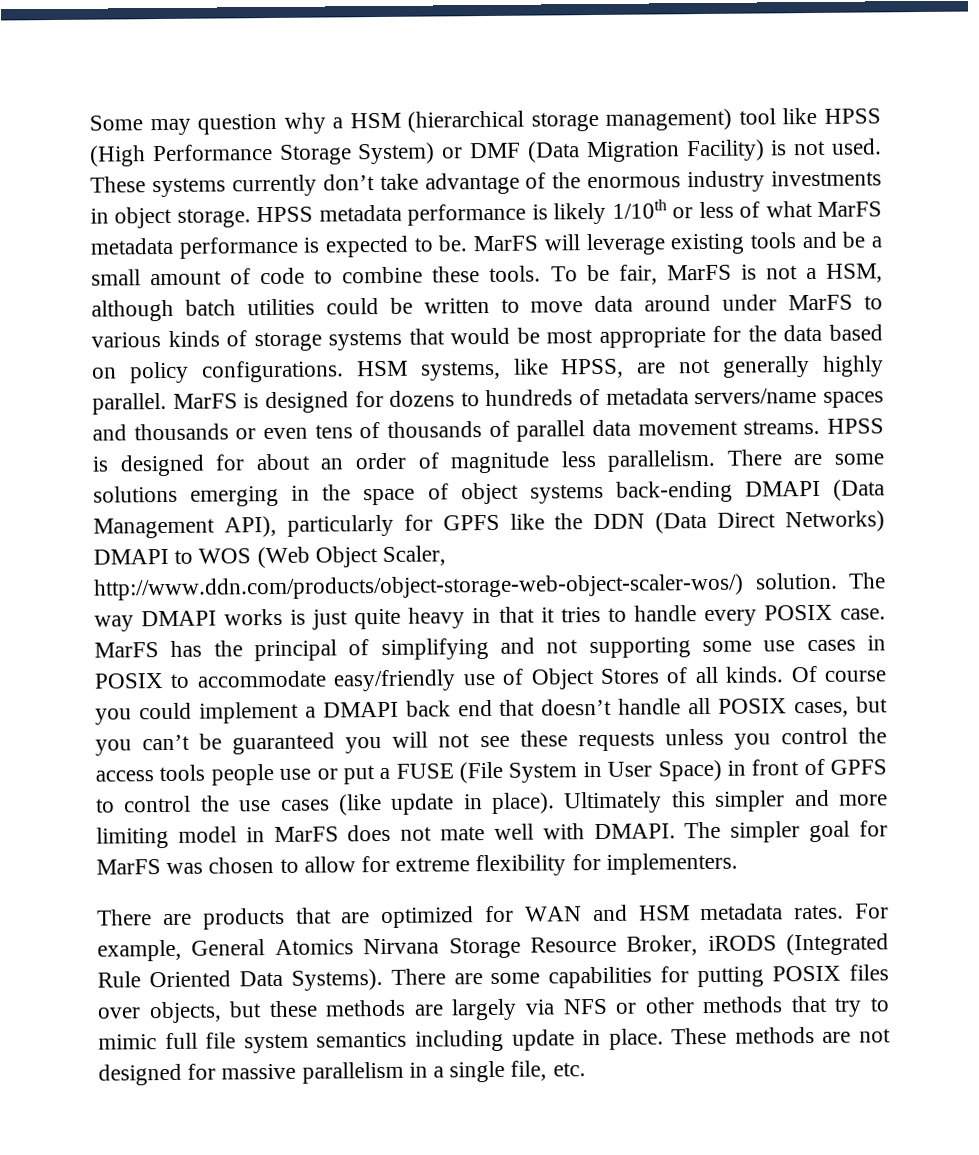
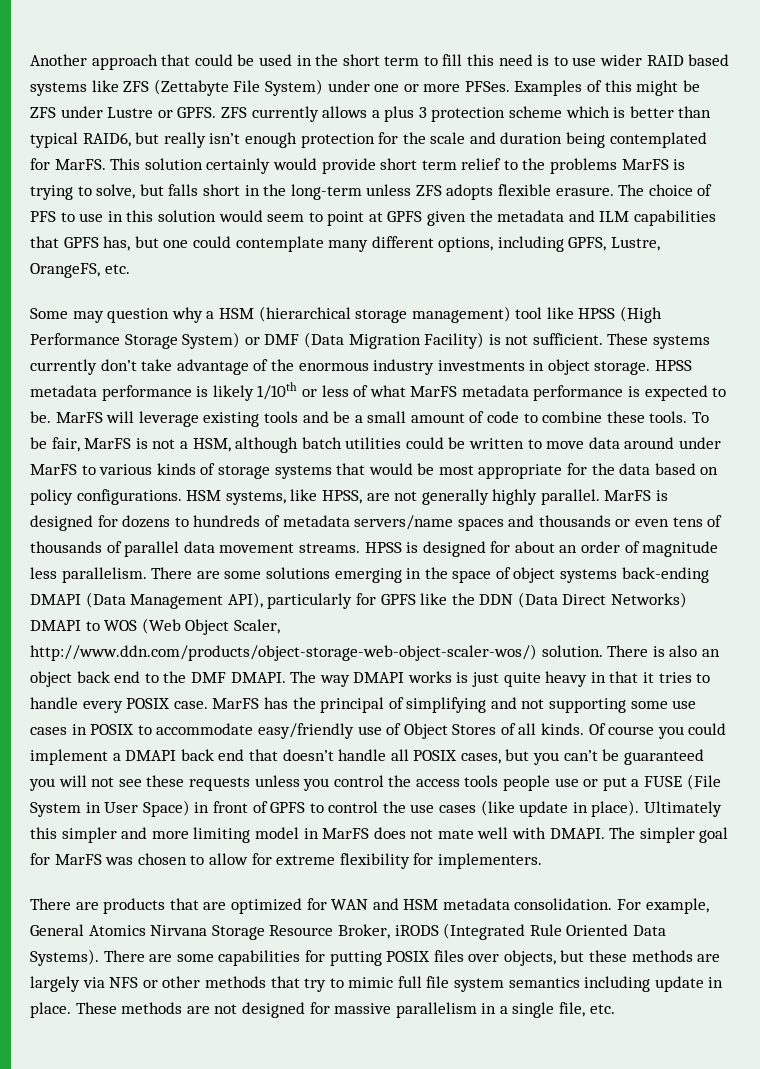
+ Another approach that could be used in the short term to fill this need is to use wider RAID based systems like ZFS (Zettabyte File System) under one or more PFSes. Examples of this might be ZFS under Lustre or GPFS. ZFS currently allows a plus 3 protection scheme which is better than typical RAID6, but really isn’t enough protection for the scale and duration being contemplated for MarFS. This solution certainly would provide short term relief to the problems MarFS is trying to solve, but falls short in the long-term unless ZFS adopts flexible erasure. The choice of PFS to use in this solution would seem to point at GPFS given the metadata and ILM capabilities that GPFS has, but one could contemplate many different options, including GPFS, Lustre, OrangeFS, etc.
- Some may question why a HSM (hierarchical storage management) tool like HPSS (High Performance Storage System) or DMF (Data Migration Facility) is not used.
+ Some may question why a HSM (hierarchical storage management) tool like HPSS (High Performance Storage System) or DMF (Data Migration Facility) is not sufficient.
+ There is also an object back end to the DMF DMAPI.
- There are products that are optimized for WAN and HSM metadata rates.
+ There are products that are optimized for WAN and HSM metadata consolidation.

